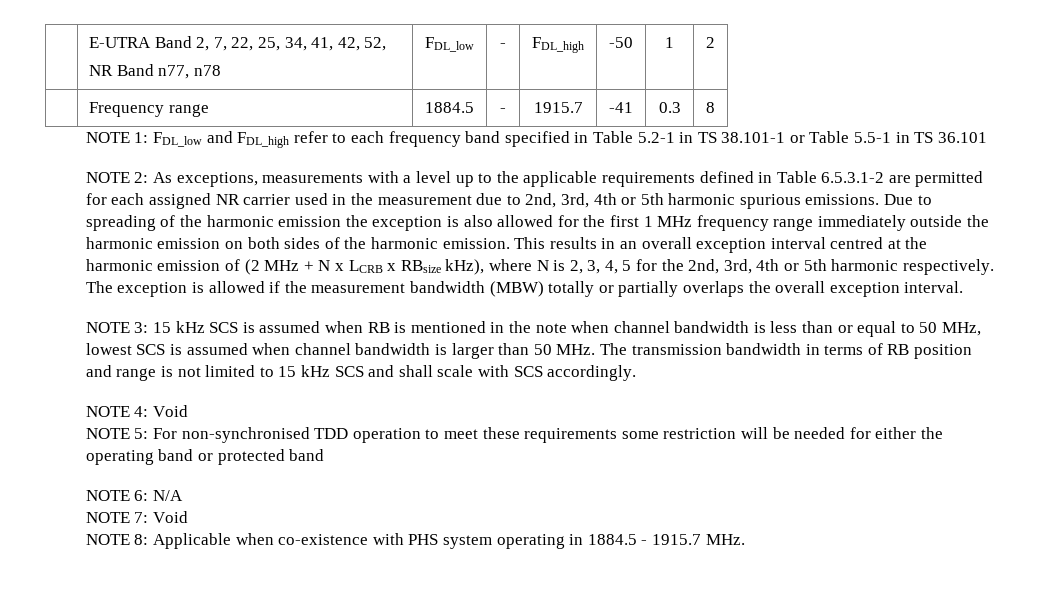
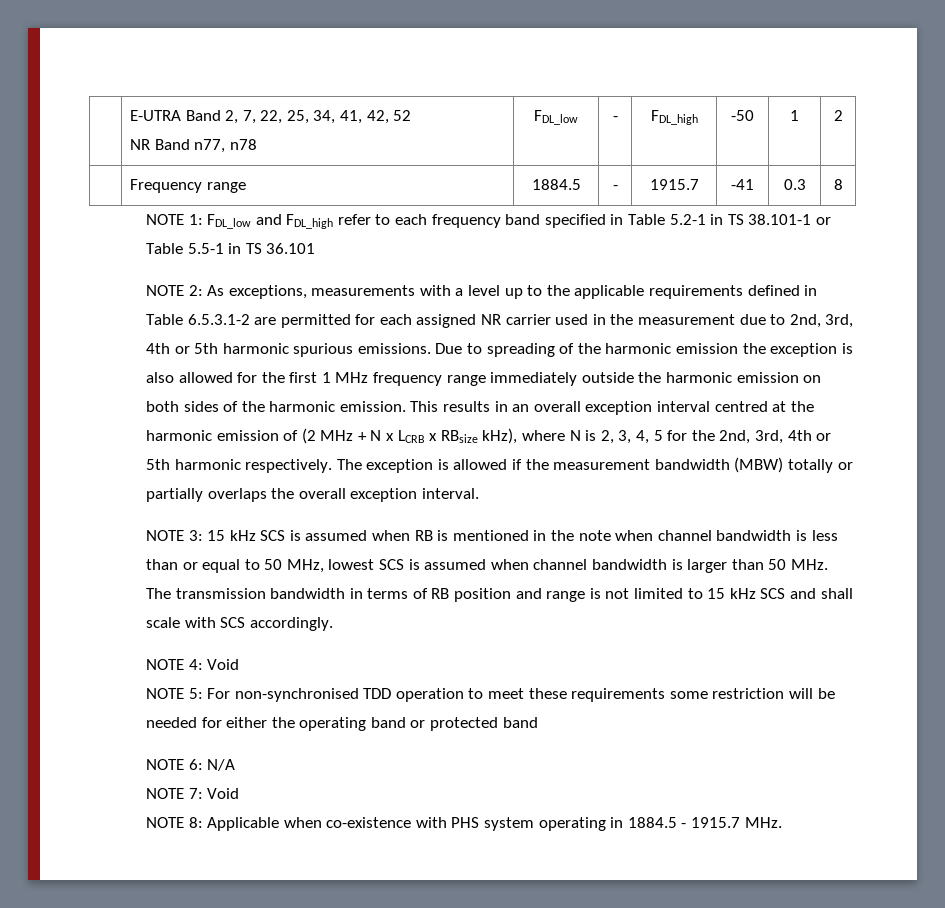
- | E-UTRA Band 2, 7, 22, 25, 34, 41, 42, 52,
+ | E-UTRA Band 2, 7, 22, 25, 34, 41, 42, 52

